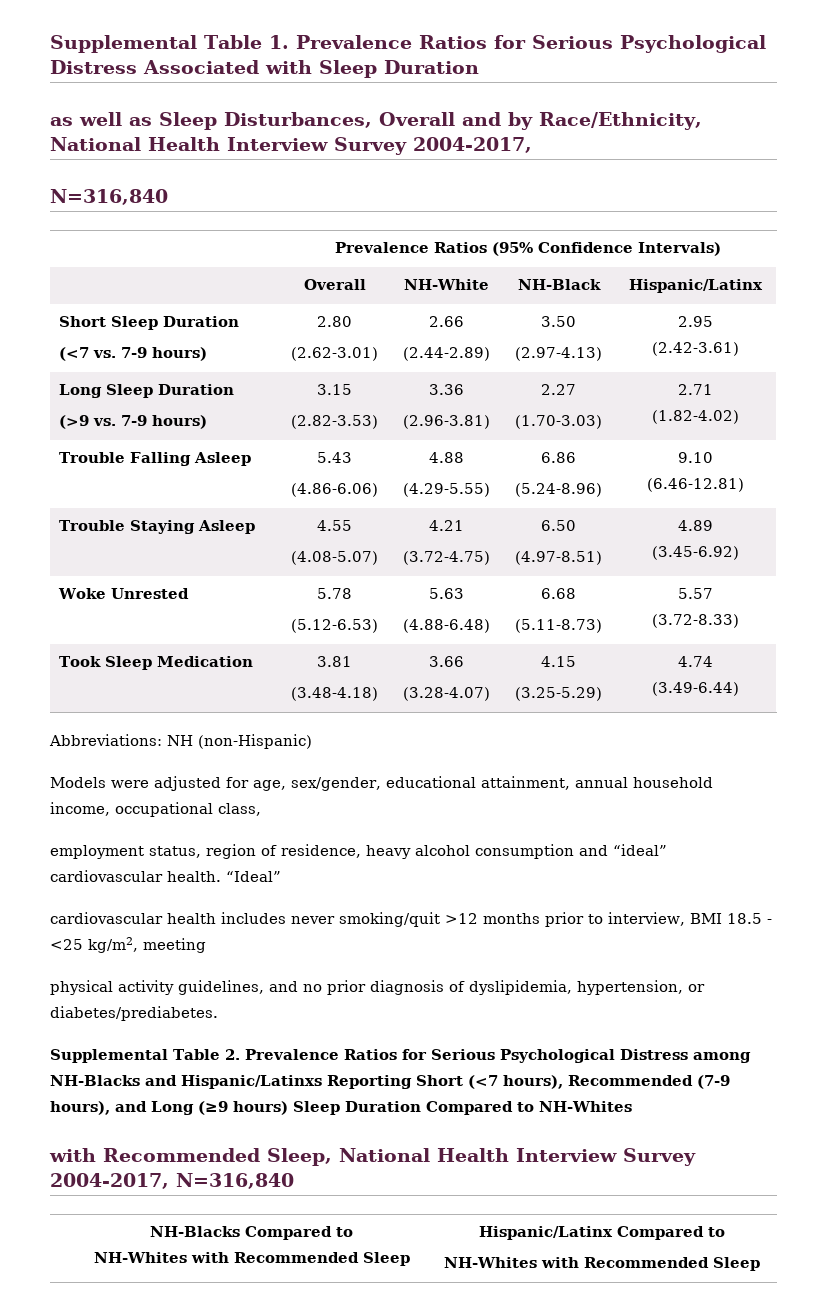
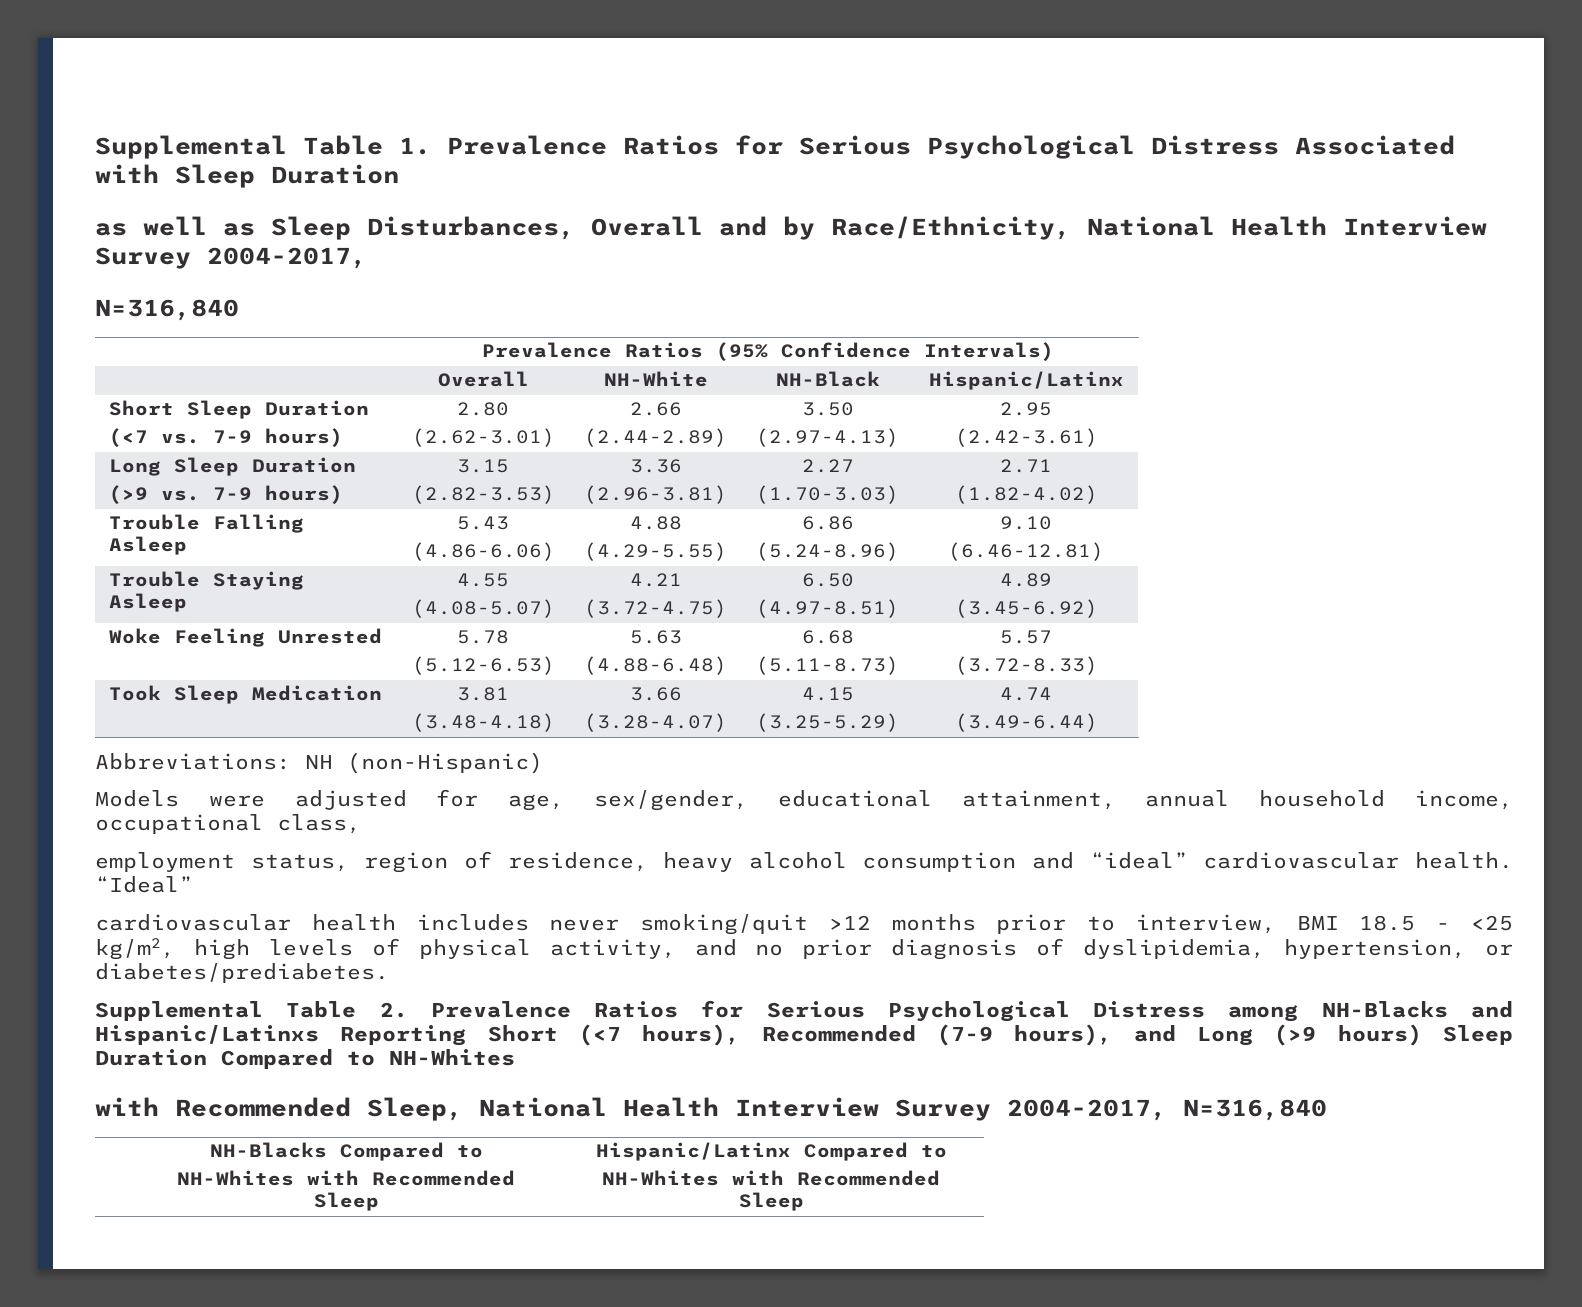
- Woke Unrested | 5.78
+ Woke Feeling Unrested | 5.78
- cardiovascular health includes never smoking/quit >12 months prior to interview, BMI 18.5 - <25 kg/m2, meeting
- physical activity guidelines, and no prior diagnosis of dyslipidemia, hypertension, or diabetes/prediabetes.
+ cardiovascular health includes never smoking/quit >12 months prior to interview, BMI 18.5 - <25 kg/m2, high levels of physical activity, and no prior diagnosis of dyslipidemia, hypertension, or diabetes/prediabetes.
- Supplemental Table 2. Prevalence Ratios for Serious Psychological Distress among NH-Blacks and Hispanic/Latinxs Reporting Short (<7 hours), Recommended (7-9 hours), and Long (≥9 hours) Sleep Duration Compared to NH-Whites
+ Supplemental Table 2. Prevalence Ratios for Serious Psychological Distress among NH-Blacks and Hispanic/Latinxs Reporting Short (<7 hours), Recommended (7-9 hours), and Long (>9 hours) Sleep Duration Compared to NH-Whites

